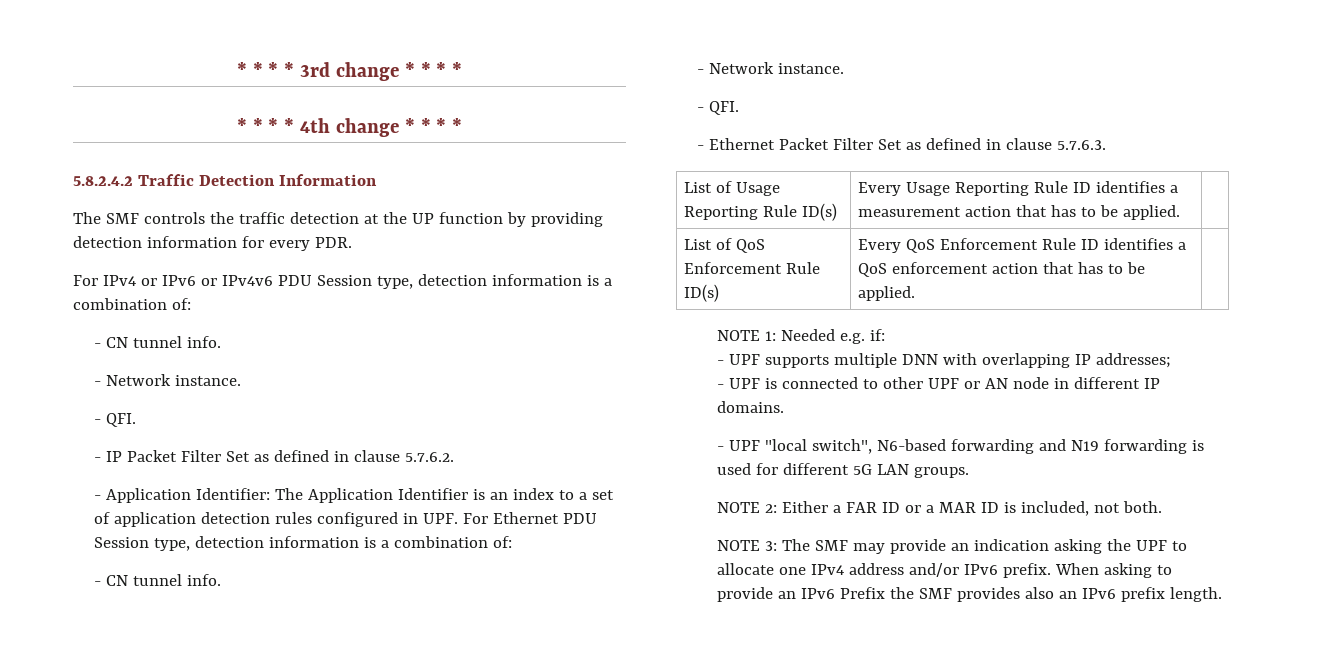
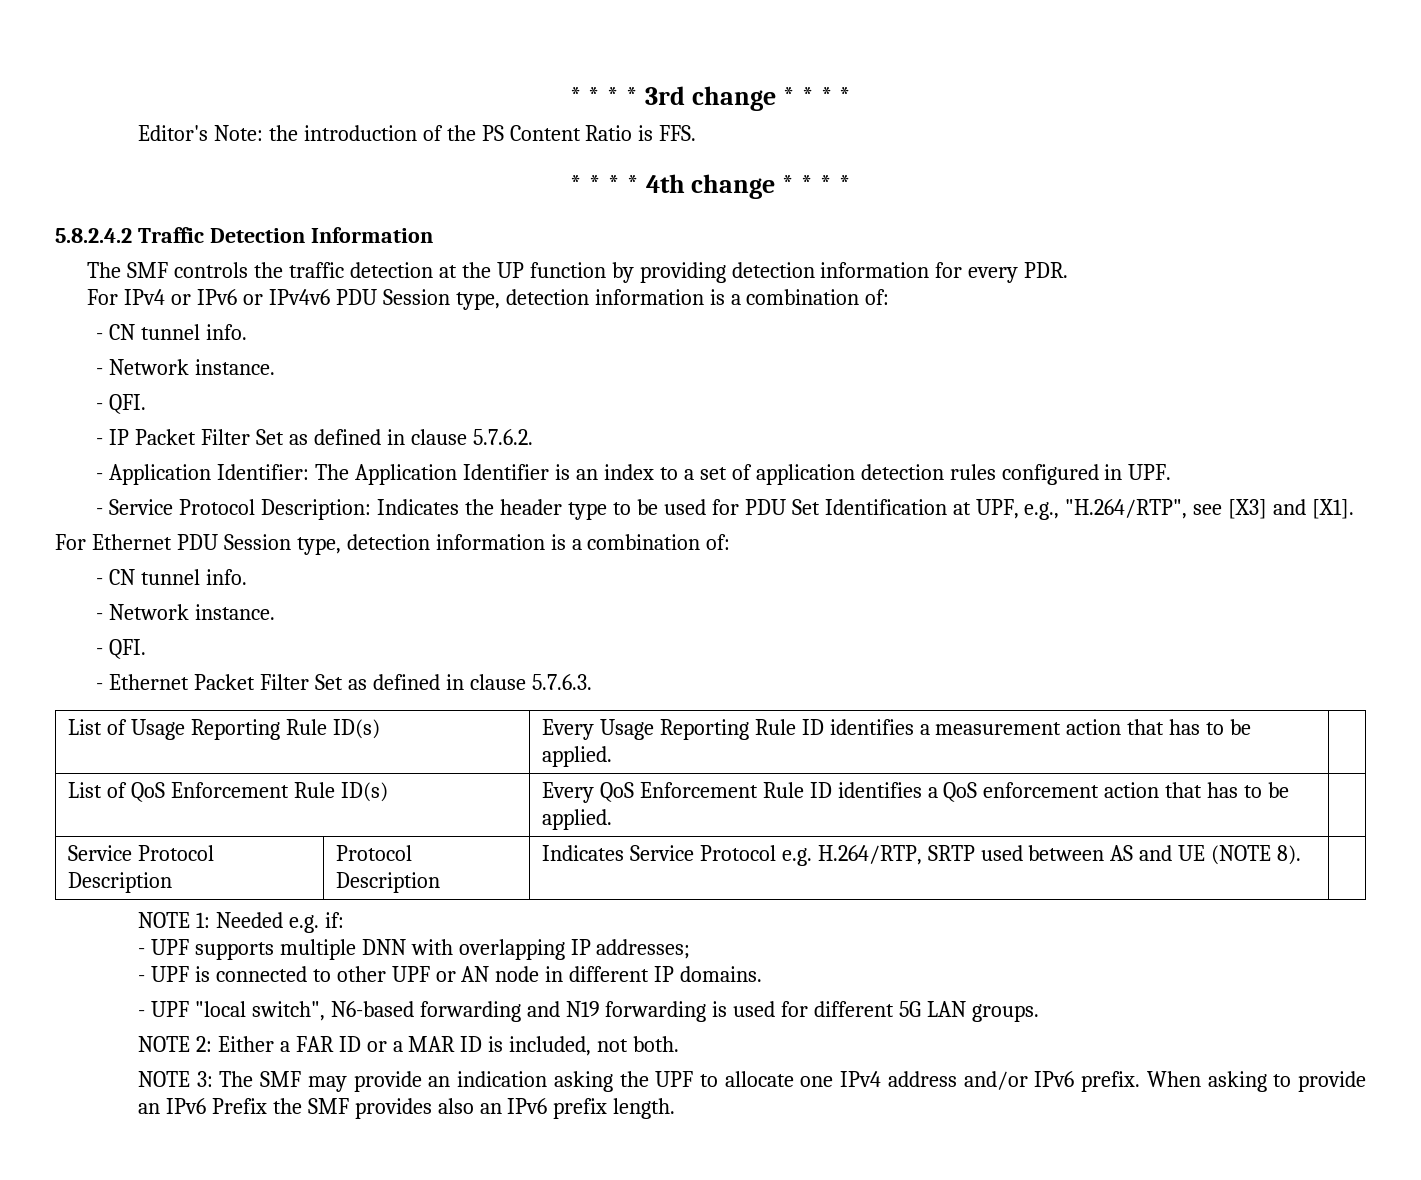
+ Editor's Note: the introduction of the PS Content Ratio is FFS.
- - Application Identifier: The Application Identifier is an index to a set of application detection rules configured in UPF. For Ethernet PDU Session type, detection information is a combination of:
+ - Application Identifier: The Application Identifier is an index to a set of application detection rules configured in UPF.
+ - Service Protocol Description: Indicates the header type to be used for PDU Set Identification at UPF, e.g., "H.264/RTP", see [X3] and [X1].
+ For Ethernet PDU Session type, detection information is a combination of:
+ Service Protocol Description | Protocol Description | Indicates Service Protocol e.g. H.264/RTP, SRTP used between AS and UE (NOTE 8). |

